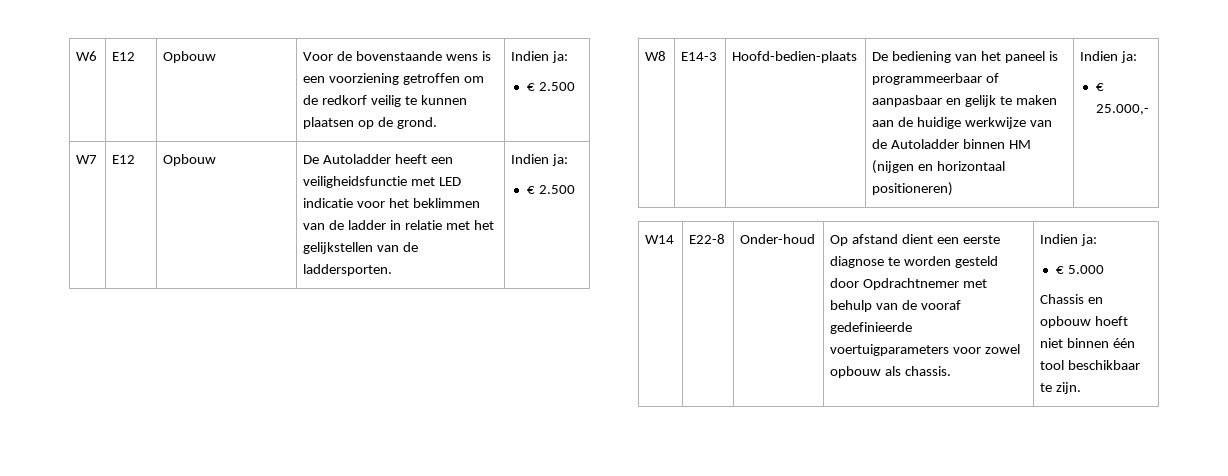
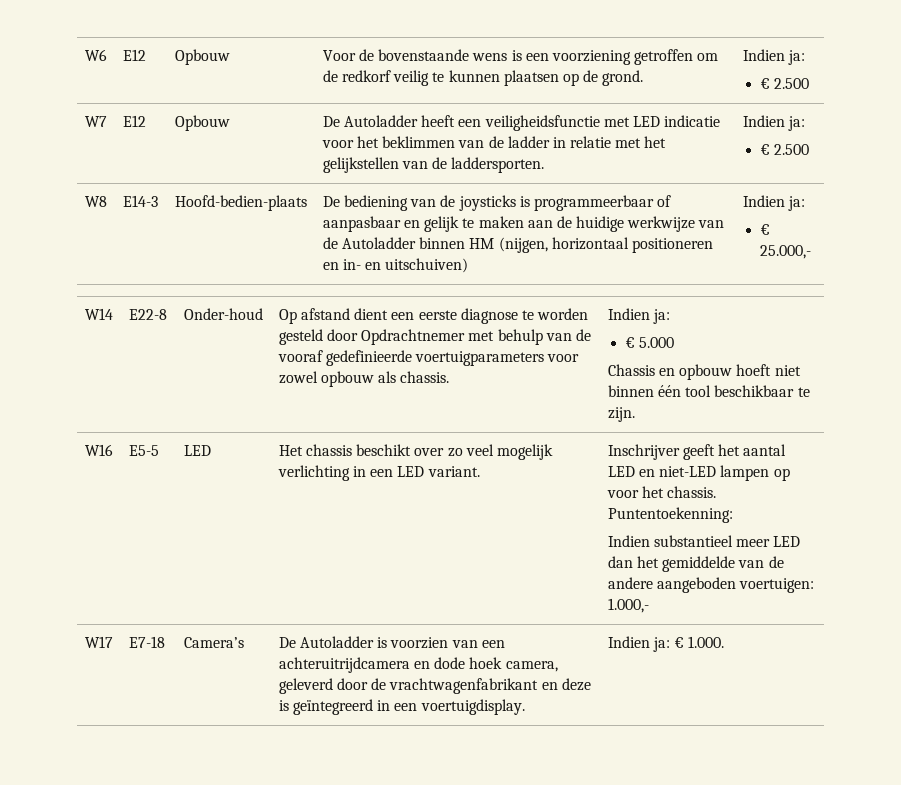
- W8 | E14-3 | Hoofd-bedien-plaats | De bediening van het paneel is programmeerbaar of aanpasbaar en gelijk te maken aan de huidige werkwijze van de Autoladder binnen HM (nijgen en horizontaal positioneren) | Indien ja:
+ W8 | E14-3 | Hoofd-bedien-plaats | De bediening van de joysticks is programmeerbaar of aanpasbaar en gelijk te maken aan de huidige werkwijze van de Autoladder binnen HM (nijgen, horizontaal positioneren en in- en uitschuiven) | Indien ja:
+ W16 | E5-5 | LED | Het chassis beschikt over zo veel mogelijk verlichting in een LED variant. | Inschrijver geeft het aantal LED en niet-LED lampen op voor het chassis. Puntentoekenning:
+ Indien substantieel meer LED dan het gemiddelde van de andere aangeboden voertuigen: 1.000,-
+ W17 | E7-18 | Camera’s | De Autoladder is voorzien van een achteruitrijdcamera en dode hoek camera, geleverd door de vrachtwagenfabrikant en deze is geïntegreerd in een voertuigdisplay. | Indien ja: € 1.000.

